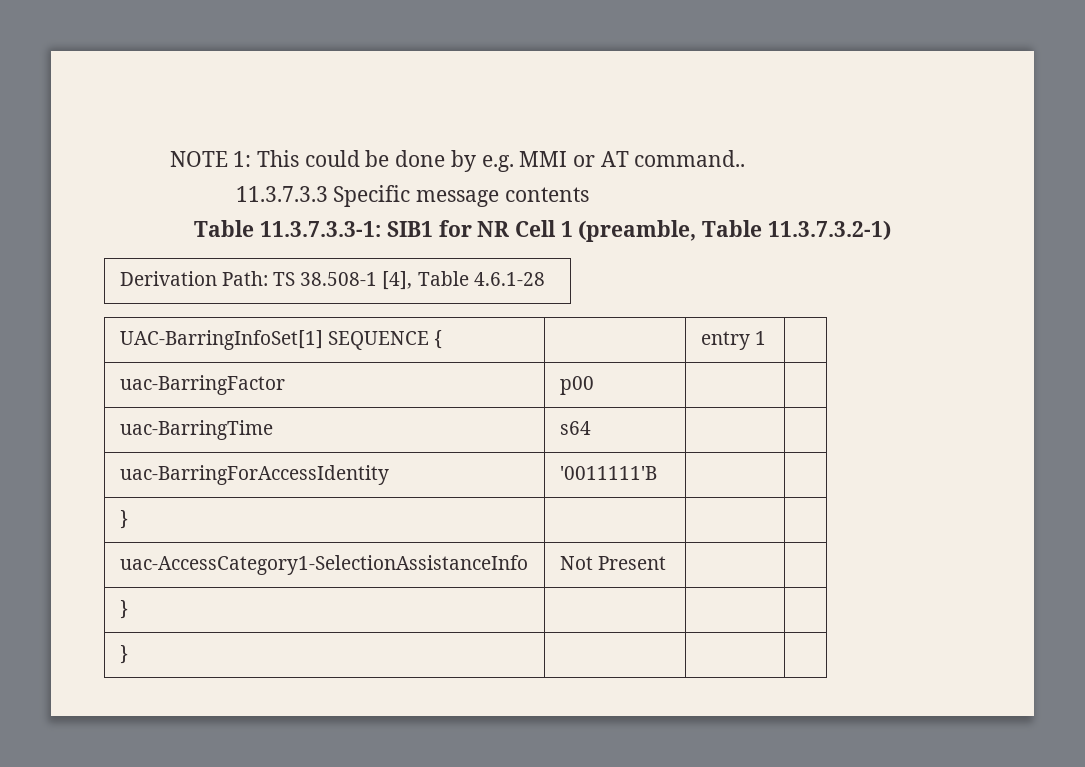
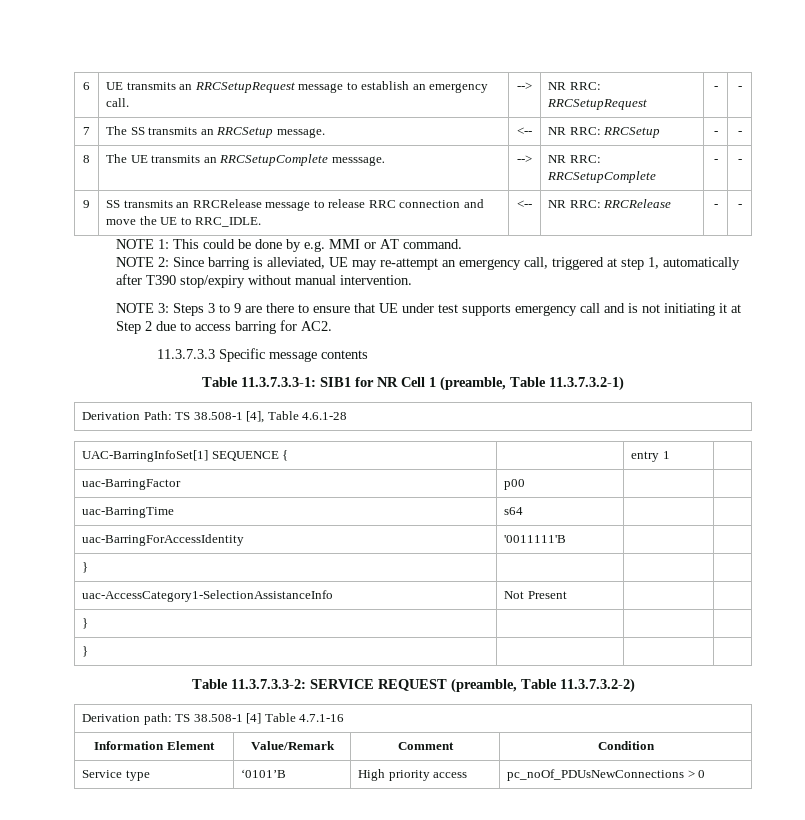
+ 6 | UE transmits an RRCSetupRequest message to establish an emergency call. | --> | NR RRC: RRCSetupRequest | - | -
+ 7 | The SS transmits an RRCSetup message. | <-- | NR RRC: RRCSetup | - | -
+ 8 | The UE transmits an RRCSetupComplete messsage. | --> | NR RRC: RRCSetupComplete | - | -
+ 9 | SS transmits an RRCRelease message to release RRC connection and move the UE to RRC_IDLE. | <-- | NR RRC: RRCRelease | - | -
- NOTE 1: This could be done by e.g. MMI or AT command..
+ NOTE 1: This could be done by e.g. MMI or AT command.
+ NOTE 2: Since barring is alleviated, UE may re-attempt an emergency call, triggered at step 1, automatically after T390 stop/expiry without manual intervention.
+ NOTE 3: Steps 3 to 9 are there to ensure that UE under test supports emergency call and is not initiating it at Step 2 due to access barring for AC2.
+ Table 11.3.7.3.3-2: SERVICE REQUEST (preamble, Table 11.3.7.3.2-2)
+ Derivation path: TS 38.508-1 [4] Table 4.7.1-16
+ Information Element | Value/Remark | Comment | Condition
+ Service type | ‘0101’B | High priority access | pc_noOf_PDUsNewConnections > 0

